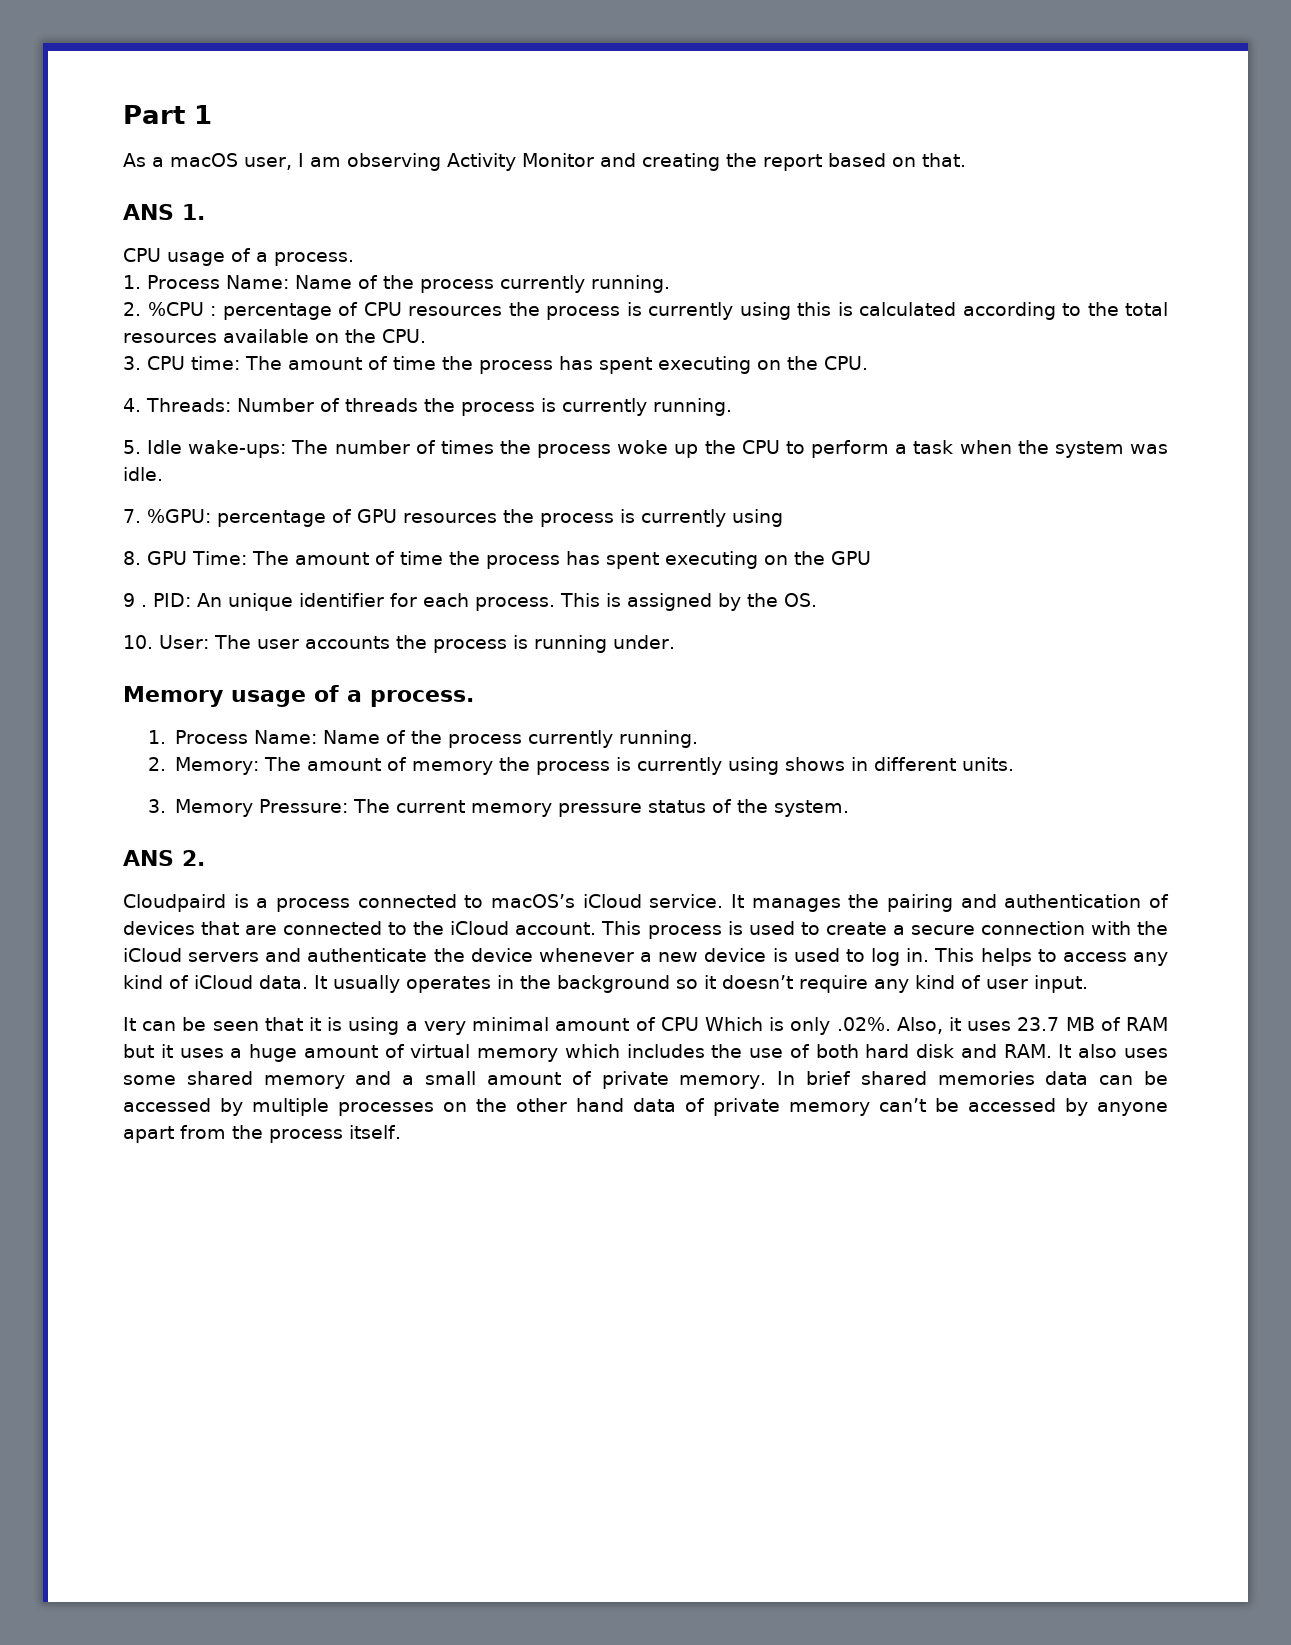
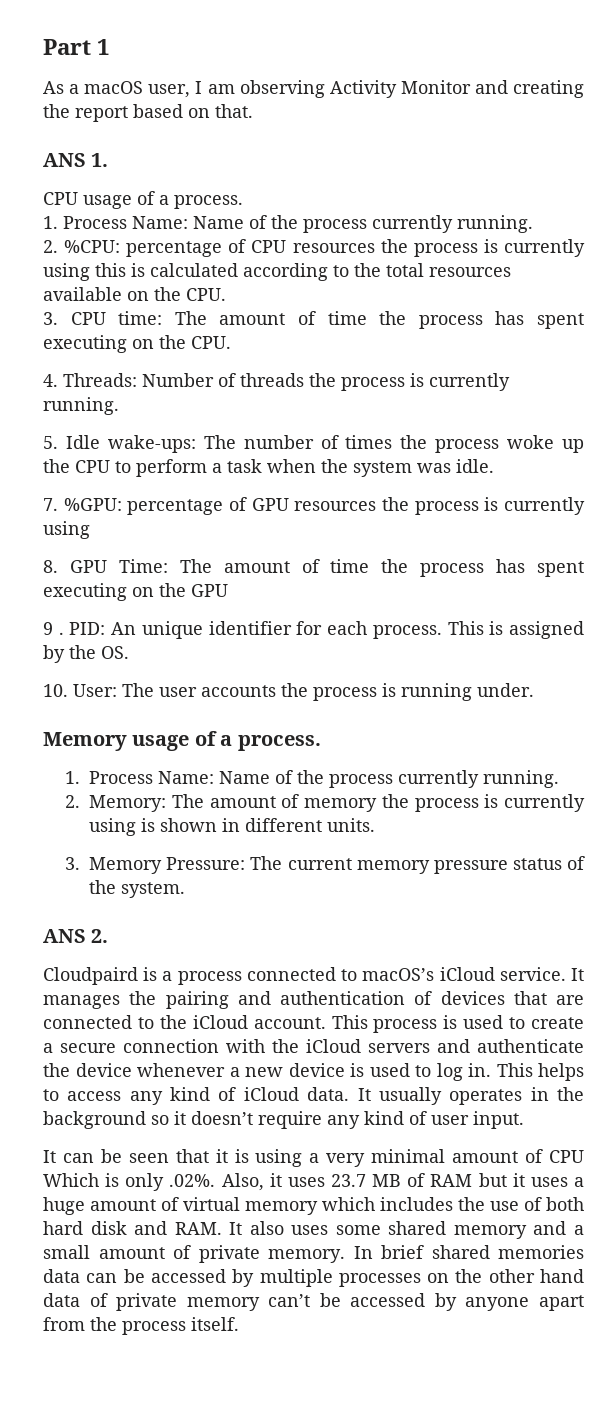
- 2. %CPU : percentage of CPU resources the process is currently using this is calculated according to the total resources available on the CPU.
+ 2. %CPU: percentage of CPU resources the process is currently using this is calculated according to the total resources available on the CPU.
- 2. Memory: The amount of memory the process is currently using shows in different units.
+ 2. Memory: The amount of memory the process is currently using is shown in different units.

